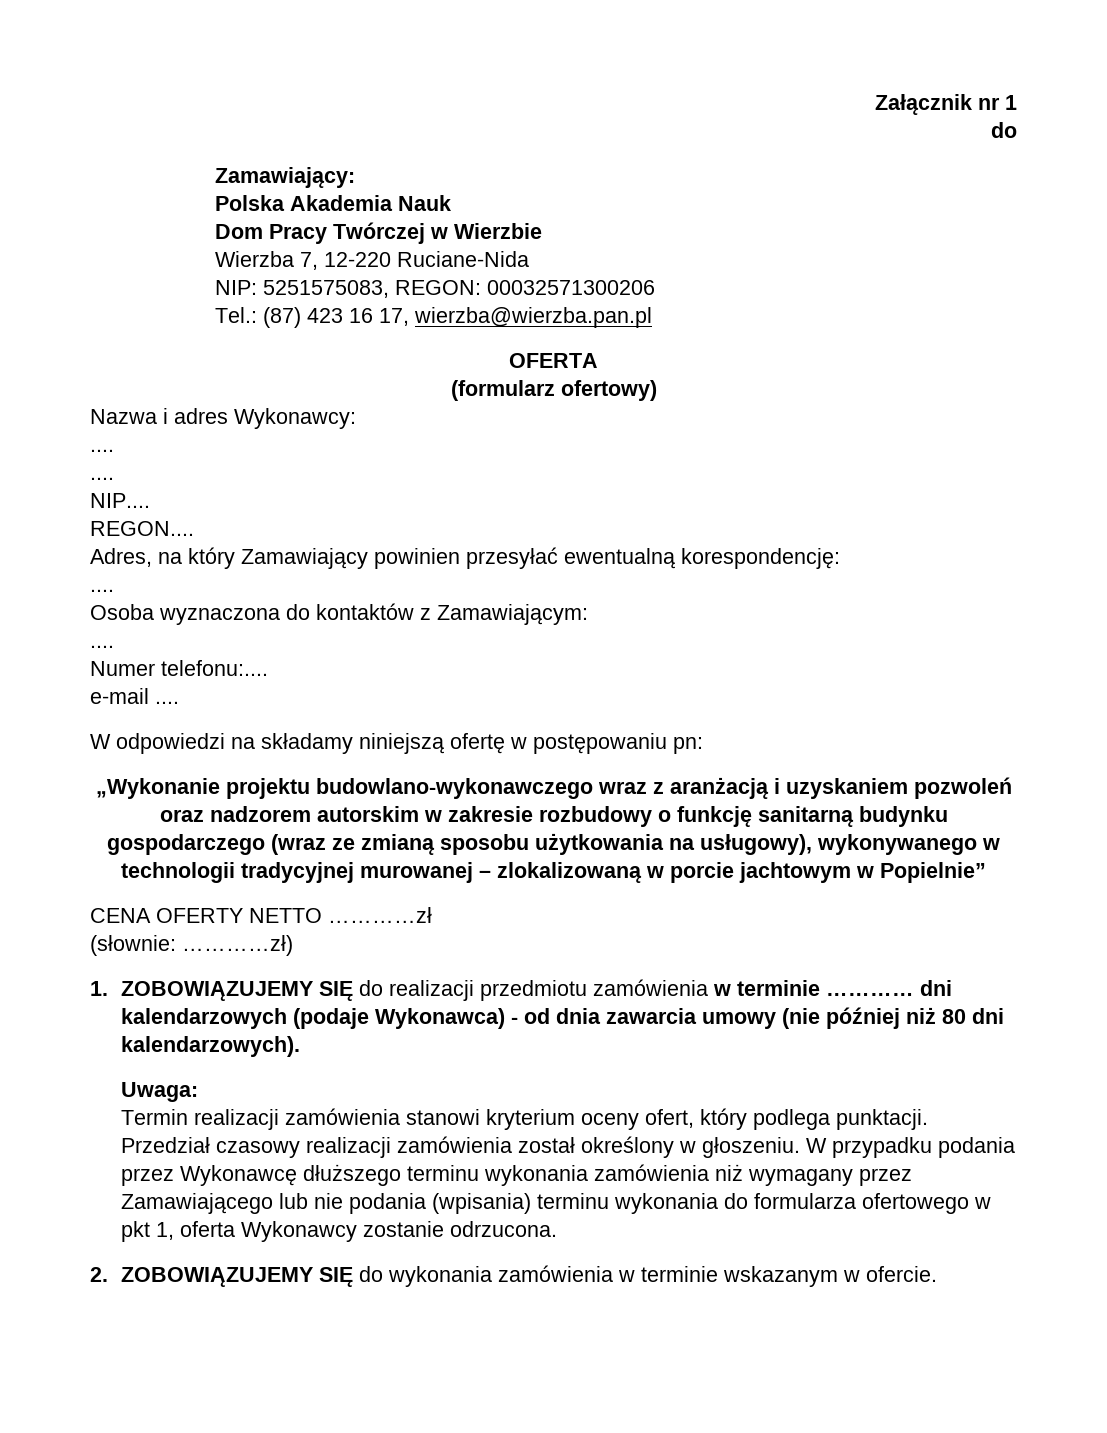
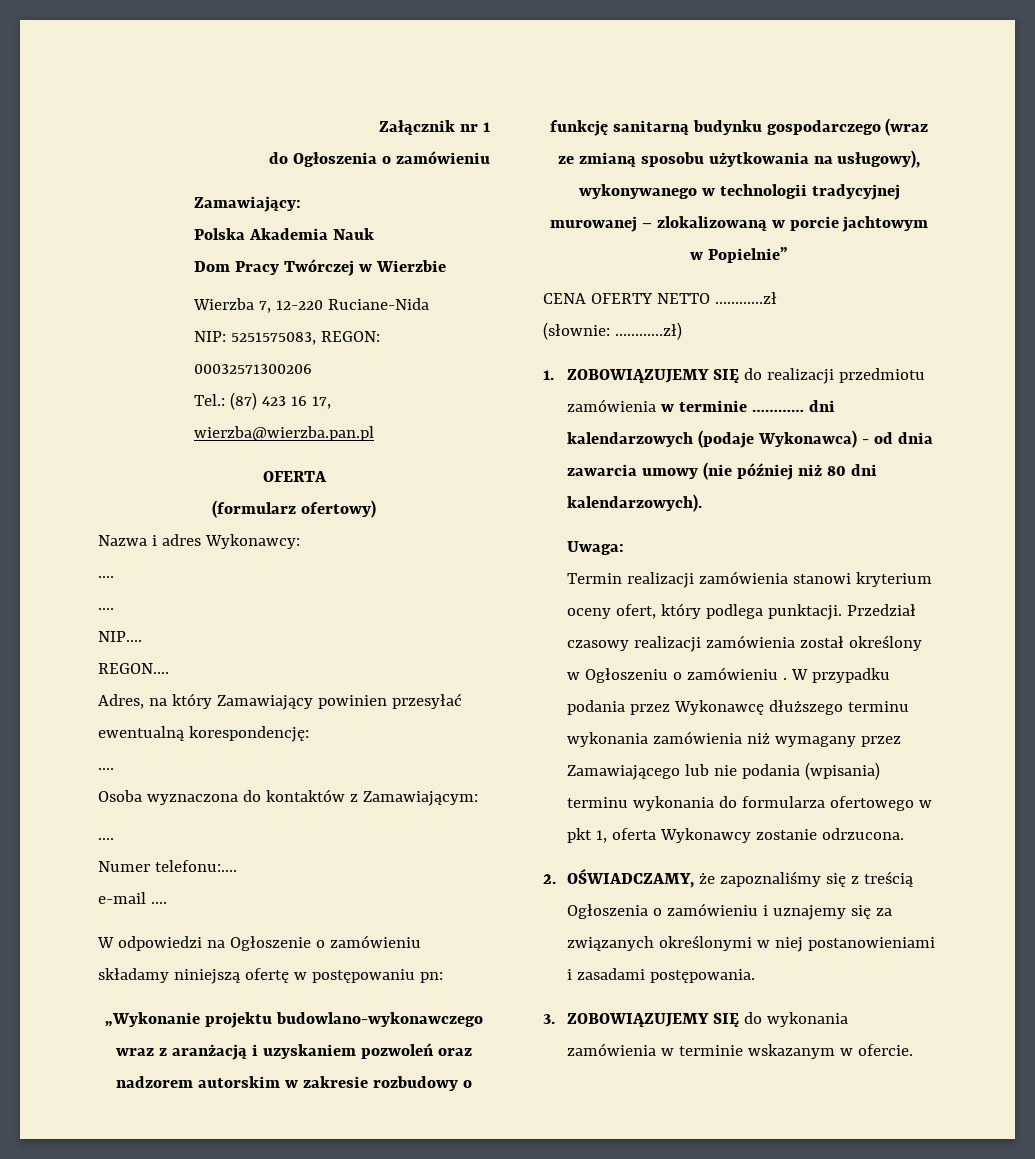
  Załącznik nr 1
- do
+ do Ogłoszenia o zamówieniu
- W odpowiedzi na składamy niniejszą ofertę w postępowaniu pn:
+ W odpowiedzi na Ogłoszenie o zamówieniu składamy niniejszą ofertę w postępowaniu pn:
- Przedział czasowy realizacji zamówienia został określony w głoszeniu.
+ Przedział czasowy realizacji zamówienia został określony w Ogłoszeniu o zamówieniu .
- 2. ZOBOWIĄZUJEMY SIĘ do wykonania zamówienia w terminie wskazanym w ofercie.
+ 2. OŚWIADCZAMY, że zapoznaliśmy się z treścią Ogłoszenia o zamówieniu i uznajemy się za związanych określonymi w niej postanowieniami i zasadami postępowania.
+ 3. ZOBOWIĄZUJEMY SIĘ do wykonania zamówienia w terminie wskazanym w ofercie.

